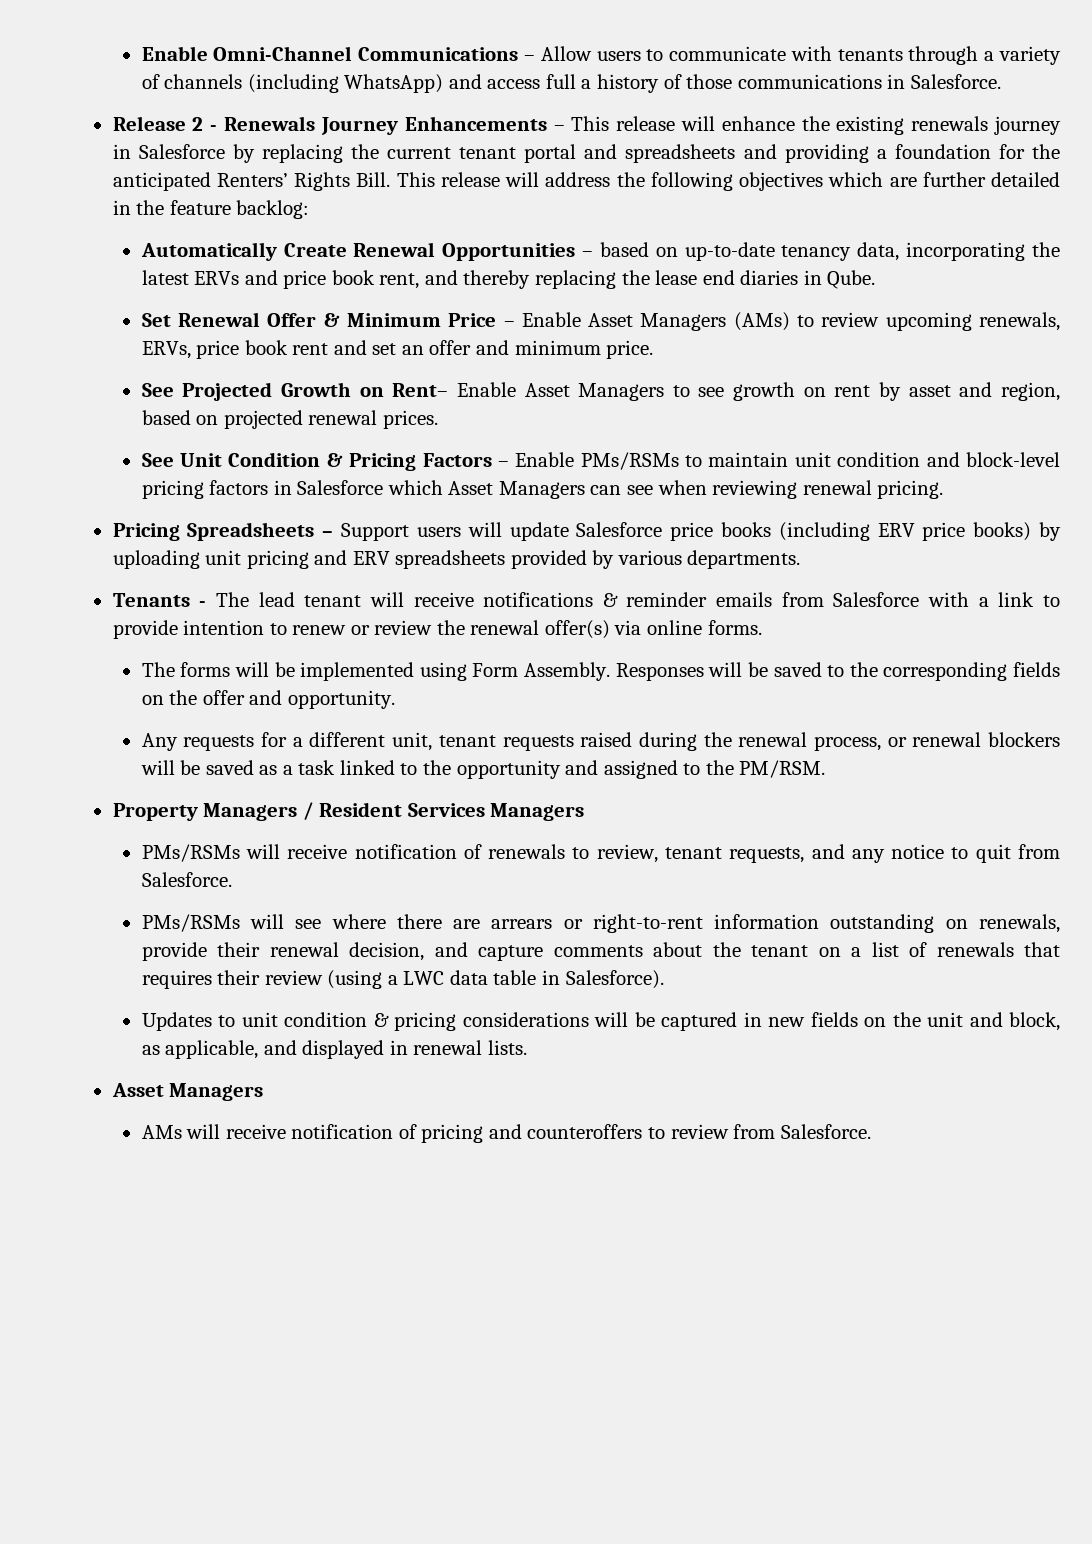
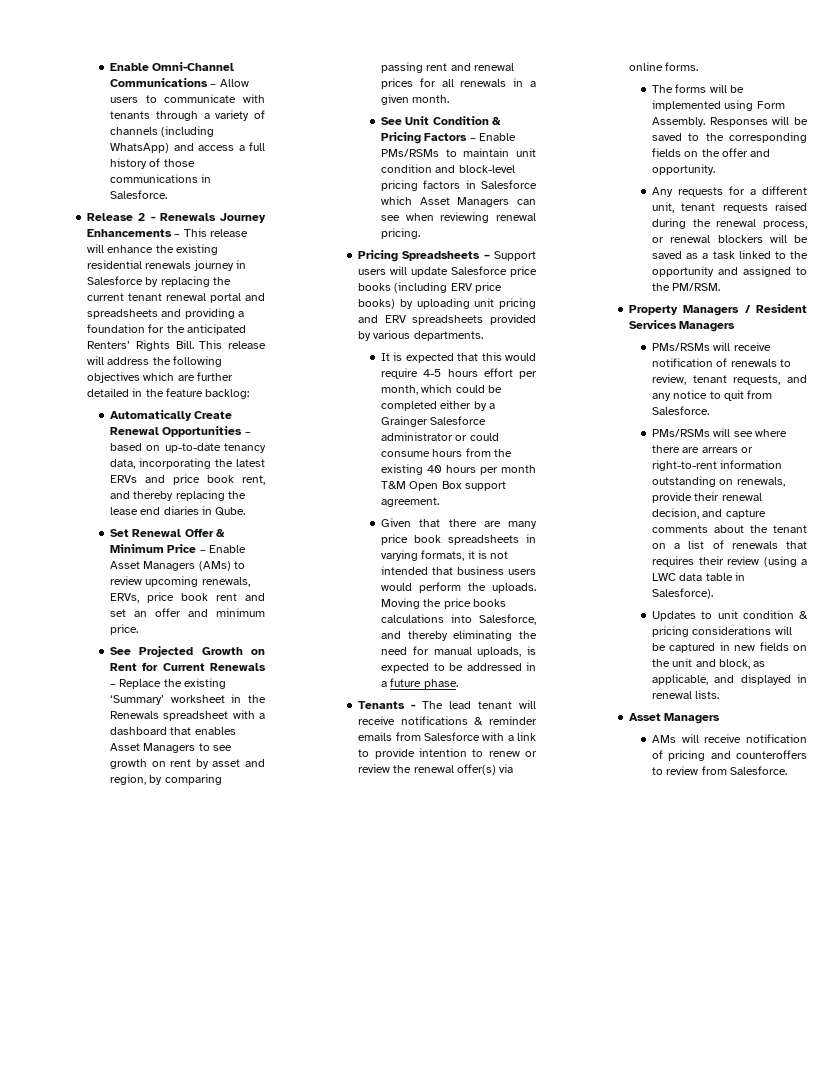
- Enable Omni-Channel Communications – Allow users to communicate with tenants through a variety of channels (including WhatsApp) and access full a history of those communications in Salesforce.
+ Enable Omni-Channel Communications – Allow users to communicate with tenants through a variety of channels (including WhatsApp) and access a full history of those communications in Salesforce.
- Release 2 - Renewals Journey Enhancements – This release will enhance the existing renewals journey in Salesforce by replacing the current tenant portal and spreadsheets and providing a foundation for the anticipated Renters’ Rights Bill.
+ Release 2 - Renewals Journey Enhancements – This release will enhance the existing residential renewals journey in Salesforce by replacing the current tenant renewal portal and spreadsheets and providing a foundation for the anticipated Renters’ Rights Bill.
- See Projected Growth on Rent– Enable Asset Managers to see growth on rent by asset and region, based on projected renewal prices.
+ See Projected Growth on Rent for Current Renewals – Replace the existing ‘Summary’ worksheet in the Renewals spreadsheet with a dashboard that enables Asset Managers to see growth on rent by asset and region, by comparing passing rent and renewal prices for all renewals in a given month.
+ It is expected that this would require 4-5 hours effort per month, which could be completed either by a Grainger Salesforce administrator or could consume hours from the existing 40 hours per month T&M Open Box support agreement.
+ Given that there are many price book spreadsheets in varying formats, it is not intended that business users would perform the uploads. Moving the price books calculations into Salesforce, and thereby eliminating the need for manual uploads, is expected to be addressed in a future phase.

